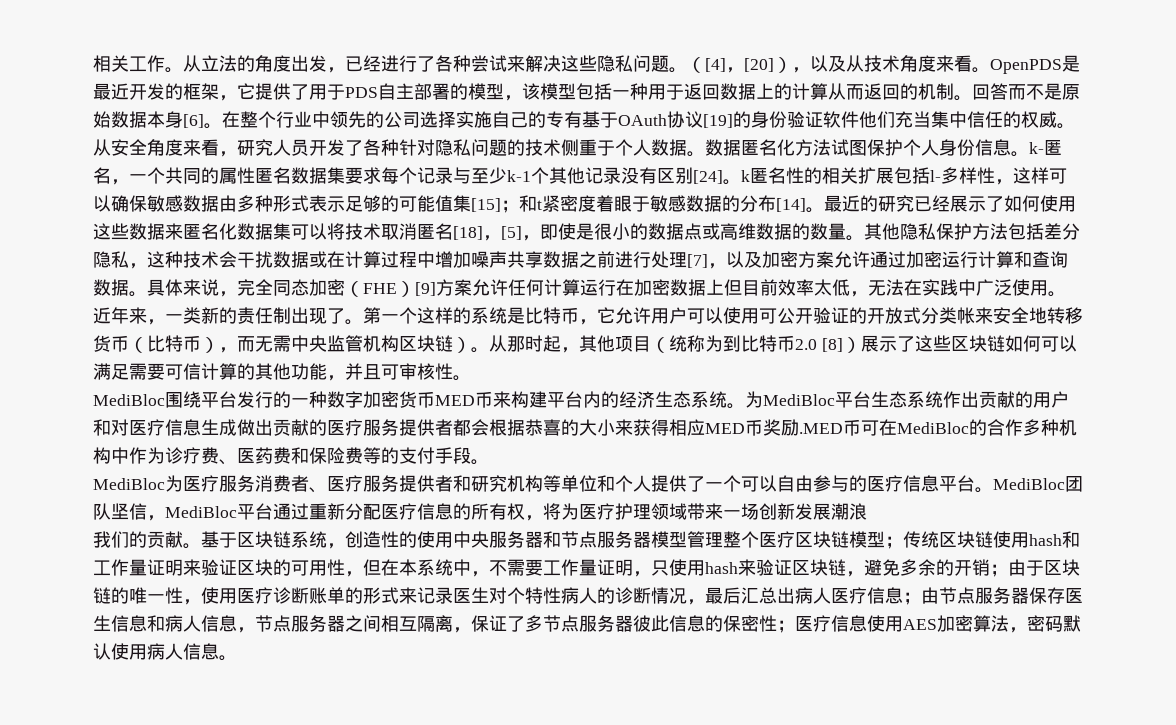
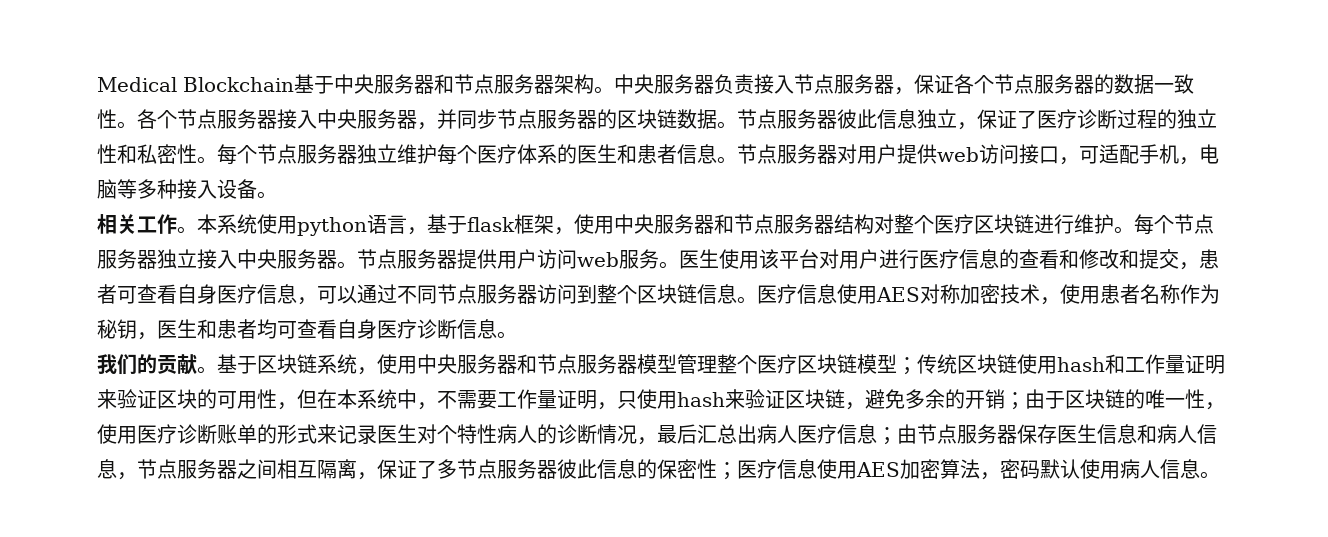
- 相关工作。从立法的角度出发，已经进行了各种尝试来解决这些隐私问题。（[4]，[20]），以及从技术角度来看。OpenPDS是最近开发的框架，它提供了用于PDS自主部署的模型，该模型包括一种用于返回数据上的计算从而返回的机制。回答而不是原始数据本身[6]。在整个行业中领先的公司选择实施自己的专有基于OAuth协议[19]的身份验证软件他们充当集中信任的权威。从安全角度来看，研究人员开发了各种针对隐私问题的技术侧重于个人数据。数据匿名化方法试图保护个人身份信息。k-匿名，一个共同的属性匿名数据集要求每个记录与至少k-1个其他记录没有区别[24]。k匿名性的相关扩展包括l-多样性，这样可以确保敏感数据由多种形式表示足够的可能值集[15]；和t紧密度着眼于敏感数据的分布[14]。最近的研究已经展示了如何使用这些数据来匿名化数据集可以将技术取消匿名[18]，[5]，即使是很小的数据点或高维数据的数量。其他隐私保护方法包括差分隐私，这种技术会干扰数据或在计算过程中增加噪声共享数据之前进行处理[7]，以及加密方案允许通过加密运行计算和查询数据。具体来说，完全同态加密（FHE）[9]方案允许任何计算运行在加密数据上但目前效率太低，无法在实践中广泛使用。近年来，一类新的责任制出现了。第一个这样的系统是比特币，它允许用户可以使用可公开验证的开放式分类帐来安全地转移货币（比特币），而无需中央监管机构区块链）。从那时起，其他项目（统称为到比特币2.0 [8]）展示了这些区块链如何可以满足需要可信计算的其他功能，并且可审核性。
- MediBloc围绕平台发行的一种数字加密货币MED币来构建平台内的经济生态系统。为MediBloc平台生态系统作出贡献的用户和对医疗信息生成做出贡献的医疗服务提供者都会根据恭喜的大小来获得相应MED币奖励.MED币可在MediBloc的合作多种机构中作为诊疗费、医药费和保险费等的支付手段。
- MediBloc为医疗服务消费者、医疗服务提供者和研究机构等单位和个人提供了一个可以自由参与的医疗信息平台。MediBloc团队坚信，MediBloc平台通过重新分配医疗信息的所有权，将为医疗护理领域带来一场创新发展潮浪
+ Medical Blockchain基于中央服务器和节点服务器架构。中央服务器负责接入节点服务器，保证各个节点服务器的数据一致性。各个节点服务器接入中央服务器，并同步节点服务器的区块链数据。节点服务器彼此信息独立，保证了医疗诊断过程的独立性和私密性。每个节点服务器独立维护每个医疗体系的医生和患者信息。节点服务器对用户提供web访问接口，可适配手机，电脑等多种接入设备。
+ 相关工作。本系统使用python语言，基于flask框架，使用中央服务器和节点服务器结构对整个医疗区块链进行维护。每个节点服务器独立接入中央服务器。节点服务器提供用户访问web服务。医生使用该平台对用户进行医疗信息的查看和修改和提交，患者可查看自身医疗信息，可以通过不同节点服务器访问到整个区块链信息。医疗信息使用AES对称加密技术，使用患者名称作为秘钥，医生和患者均可查看自身医疗诊断信息。
- 基于区块链系统，创造性的使用中央服务器和节点服务器模型管理整个医疗区块链模型；
+ 基于区块链系统，使用中央服务器和节点服务器模型管理整个医疗区块链模型；

